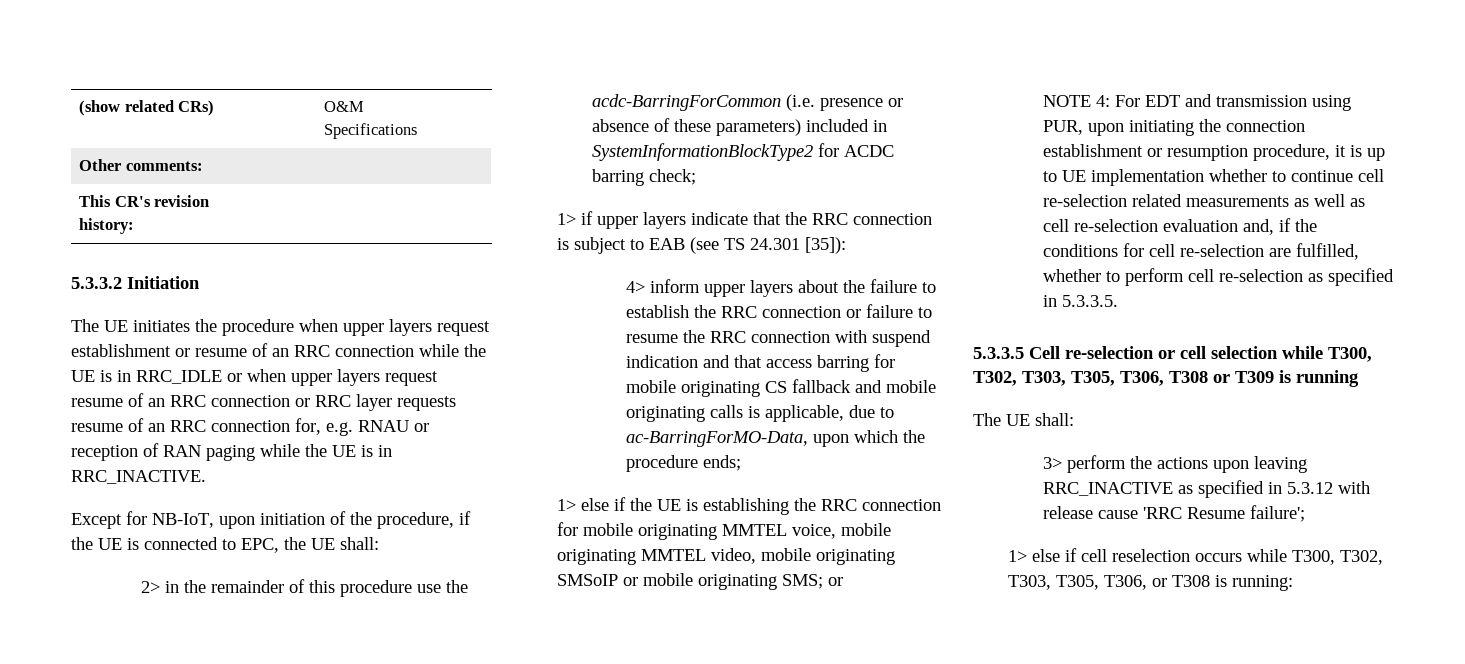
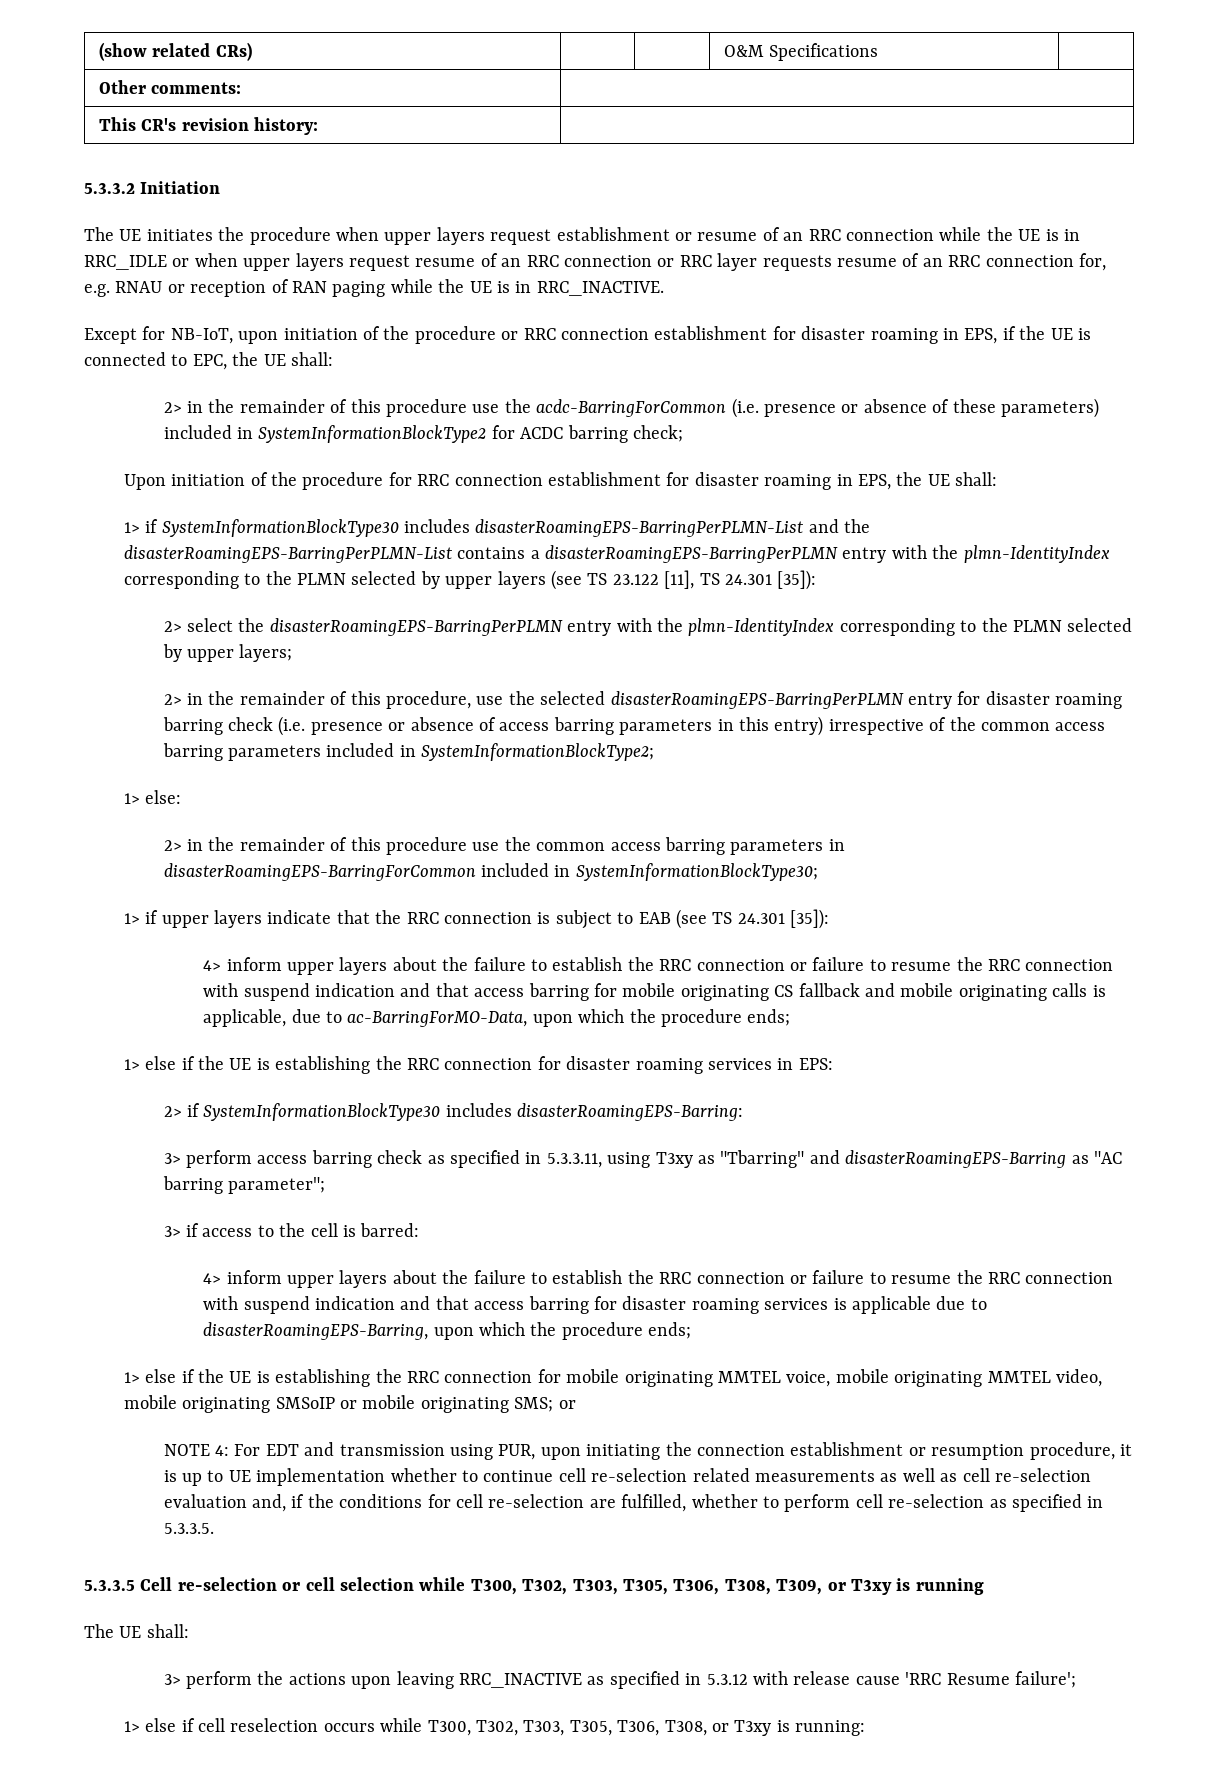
- Except for NB-IoT, upon initiation of the procedure, if the UE is connected to EPC, the UE shall:
+ Except for NB-IoT, upon initiation of the procedure or RRC connection establishment for disaster roaming in EPS, if the UE is connected to EPC, the UE shall:
+ Upon initiation of the procedure for RRC connection establishment for disaster roaming in EPS, the UE shall:
+ 1> if SystemInformationBlockType30 includes disasterRoamingEPS-BarringPerPLMN-List and the disasterRoamingEPS-BarringPerPLMN-List contains a disasterRoamingEPS-BarringPerPLMN entry with the plmn-IdentityIndex corresponding to the PLMN selected by upper layers (see TS 23.122 [11], TS 24.301 [35]):
+ 2> select the disasterRoamingEPS-BarringPerPLMN entry with the plmn-IdentityIndex corresponding to the PLMN selected by upper layers;
+ 2> in the remainder of this procedure, use the selected disasterRoamingEPS-BarringPerPLMN entry for disaster roaming barring check (i.e. presence or absence of access barring parameters in this entry) irrespective of the common access barring parameters included in SystemInformationBlockType2;
+ 1> else:
+ 2> in the remainder of this procedure use the common access barring parameters in disasterRoamingEPS-BarringForCommon included in SystemInformationBlockType30;
+ 1> else if the UE is establishing the RRC connection for disaster roaming services in EPS:
+ 2> if SystemInformationBlockType30 includes disasterRoamingEPS-Barring:
+ 3> perform access barring check as specified in 5.3.3.11, using T3xy as "Tbarring" and disasterRoamingEPS-Barring as "AC barring parameter";
+ 3> if access to the cell is barred:
+ 4> inform upper layers about the failure to establish the RRC connection or failure to resume the RRC connection with suspend indication and that access barring for disaster roaming services is applicable due to disasterRoamingEPS-Barring, upon which the procedure ends;
- 5.3.3.5 Cell re-selection or cell selection while T300, T302, T303, T305, T306, T308 or T309 is running
+ 5.3.3.5 Cell re-selection or cell selection while T300, T302, T303, T305, T306, T308, T309, or T3xy is running
- 1> else if cell reselection occurs while T300, T302, T303, T305, T306, or T308 is running:
+ 1> else if cell reselection occurs while T300, T302, T303, T305, T306, T308, or T3xy is running:

